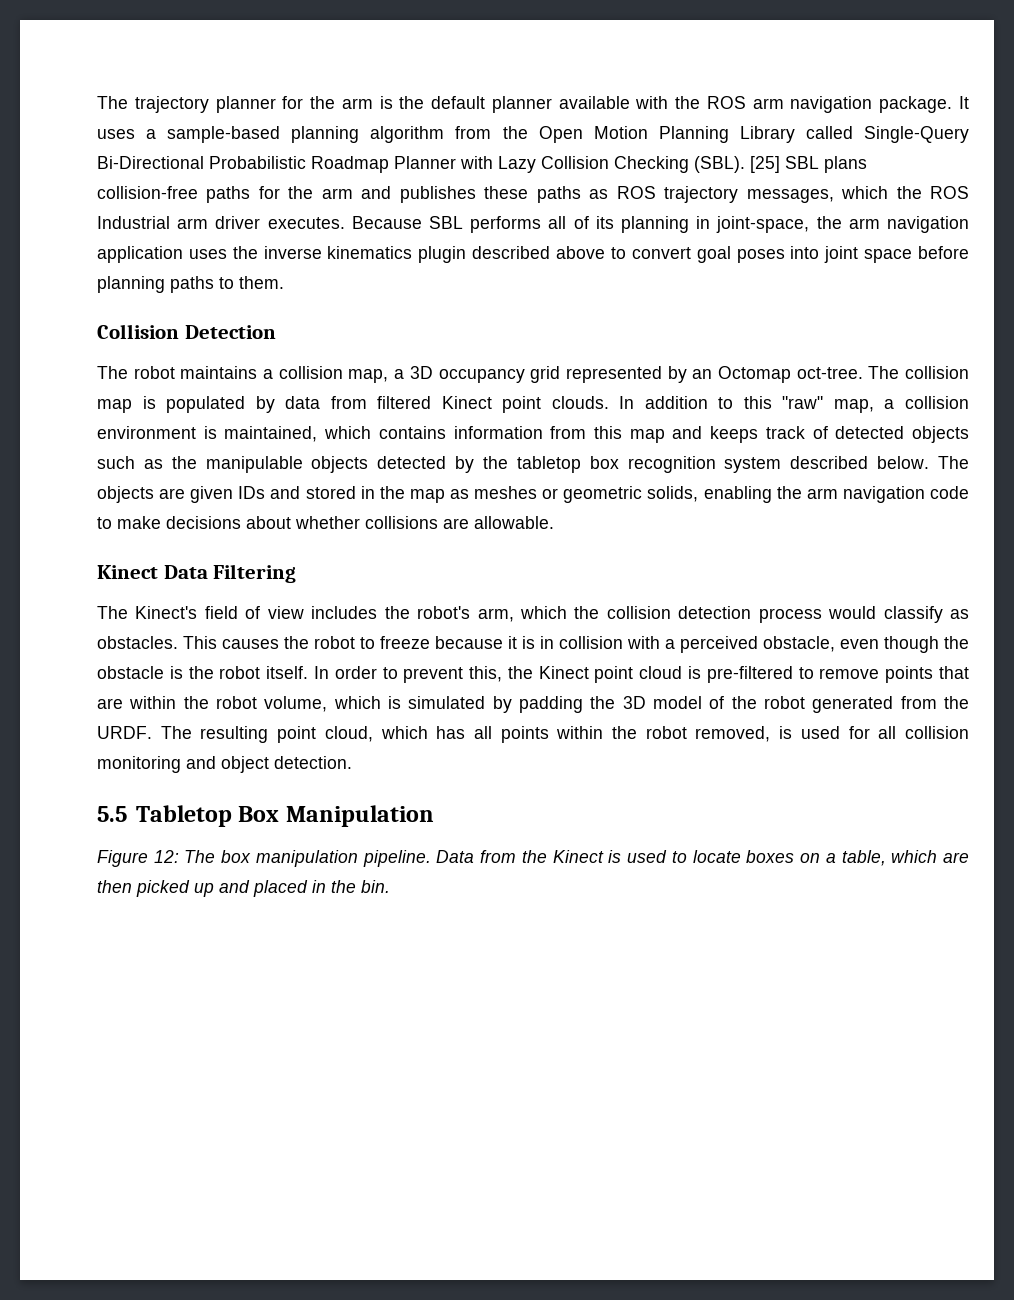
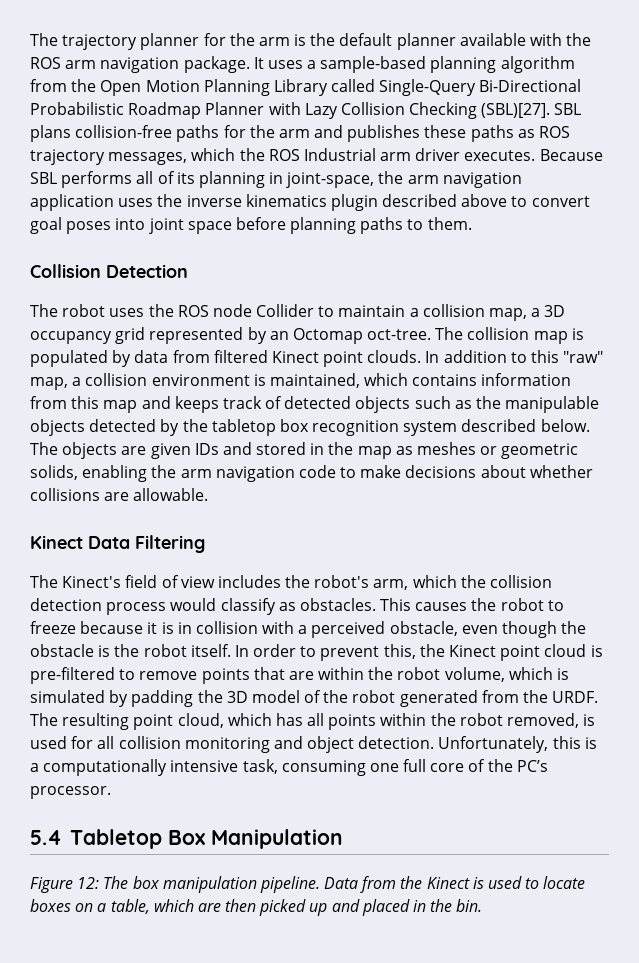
- It uses a sample-based planning algorithm from the Open Motion Planning Library called Single-Query Bi-Directional Probabilistic Roadmap Planner with Lazy Collision Checking (SBL). [25] SBL plans collision-free paths for the arm and publishes these paths as ROS trajectory messages, which the ROS Industrial arm driver executes.
+ It uses a sample-based planning algorithm from the Open Motion Planning Library called Single-Query Bi-Directional Probabilistic Roadmap Planner with Lazy Collision Checking (SBL)[27]. SBL plans collision-free paths for the arm and publishes these paths as ROS trajectory messages, which the ROS Industrial arm driver executes.
- The robot maintains a collision map, a 3D occupancy grid represented by an Octomap oct-tree.
+ The robot uses the ROS node Collider to maintain a collision map, a 3D occupancy grid represented by an Octomap oct-tree.
- The resulting point cloud, which has all points within the robot removed, is used for all collision monitoring and object detection.
- 5.5 Tabletop Box Manipulation
+ The resulting point cloud, which has all points within the robot removed, is used for all collision monitoring and object detection. Unfortunately, this is a computationally intensive task, consuming one full core of the PC’s processor.
+ 5.4 Tabletop Box Manipulation

